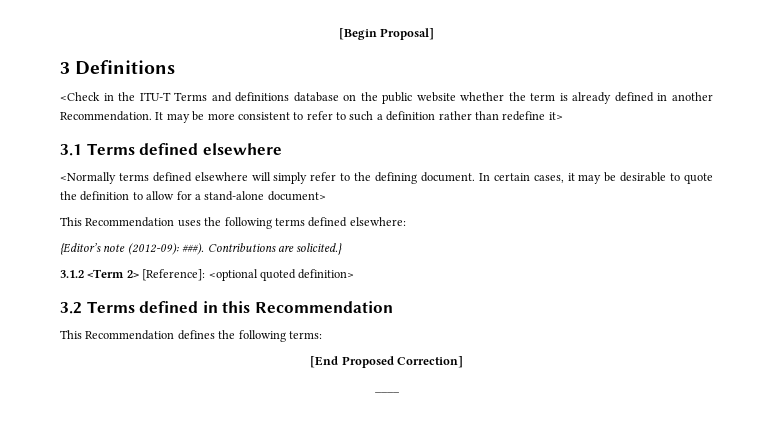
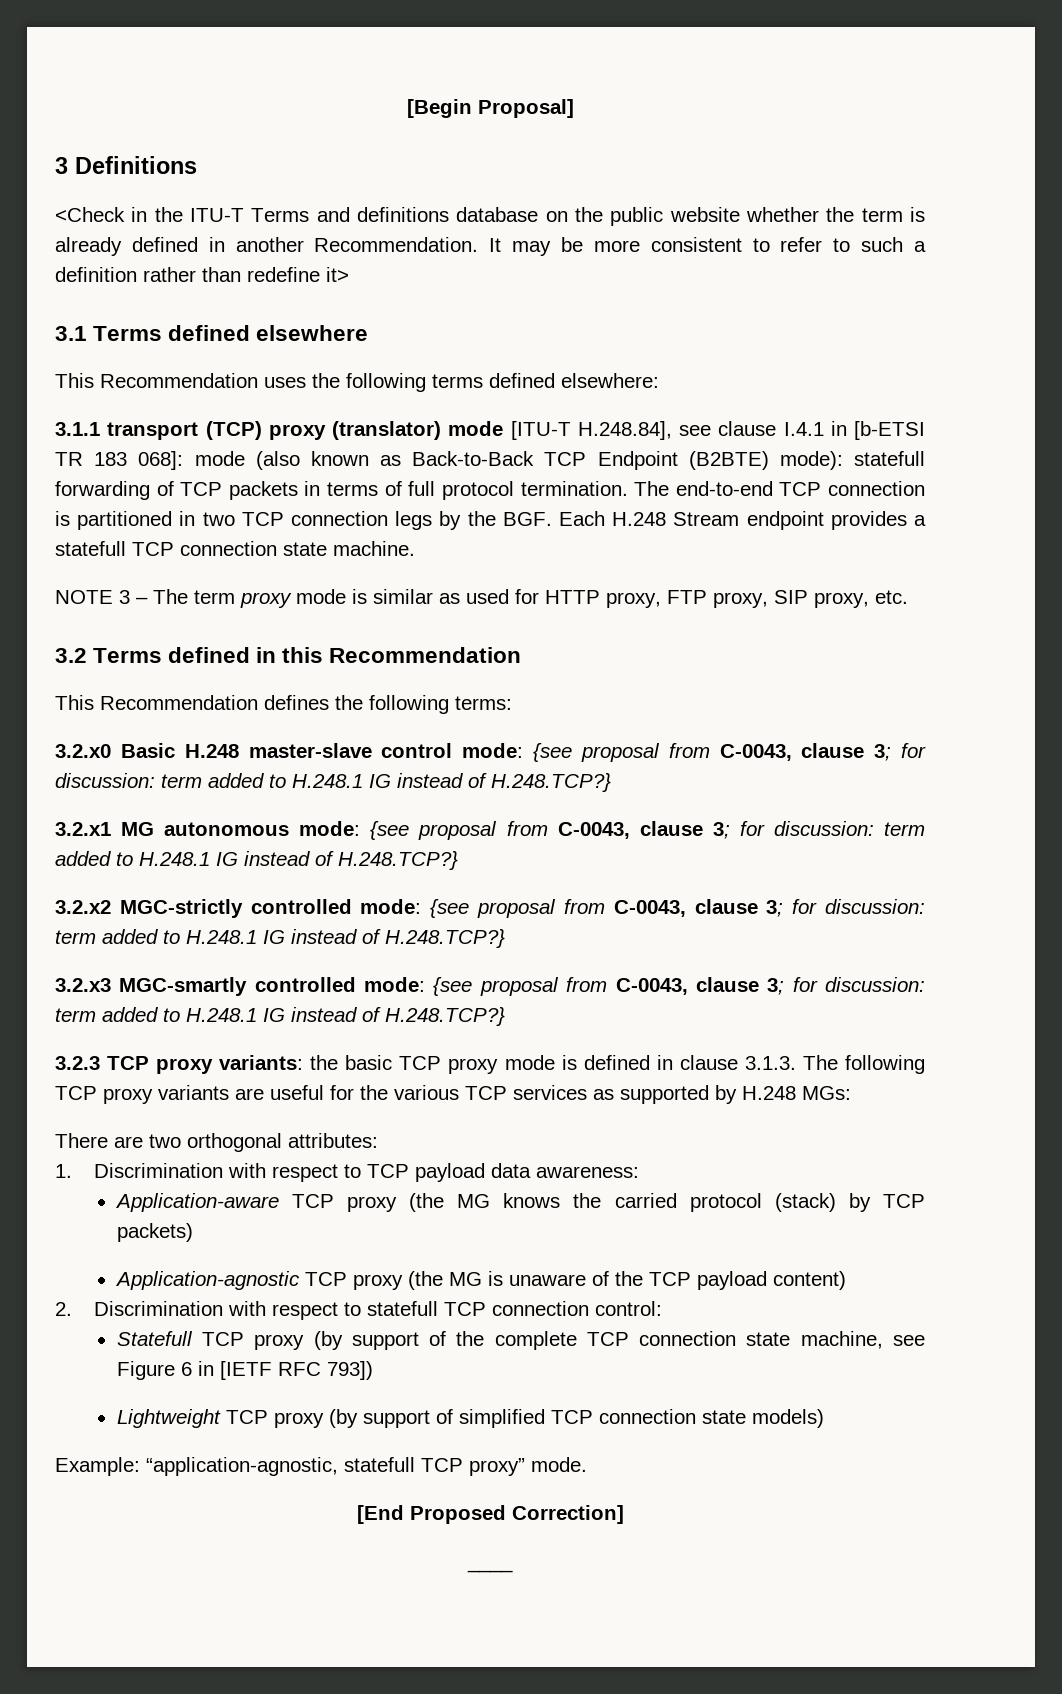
- <Normally terms defined elsewhere will simply refer to the defining document. In certain cases, it may be desirable to quote the definition to allow for a stand-alone document>
- {Editor’s note (2012-09): ###). Contributions are solicited.}
- 3.1.2 <Term 2> [Reference]: <optional quoted definition>
+ 3.1.1 transport (TCP) proxy (translator) mode [ITU-T H.248.84], see clause I.4.1 in [b-ETSI TR 183 068]: mode (also known as Back-to-Back TCP Endpoint (B2BTE) mode): statefull forwarding of TCP packets in terms of full protocol termination. The end-to-end TCP connection is partitioned in two TCP connection legs by the BGF. Each H.248 Stream endpoint provides a statefull TCP connection state machine.
+ NOTE 3 – The term proxy mode is similar as used for HTTP proxy, FTP proxy, SIP proxy, etc.
+ 3.2.x0 Basic H.248 master-slave control mode: {see proposal from C-0043, clause 3; for discussion: term added to H.248.1 IG instead of H.248.TCP?}
+ 3.2.x1 MG autonomous mode: {see proposal from C-0043, clause 3; for discussion: term added to H.248.1 IG instead of H.248.TCP?}
+ 3.2.x2 MGC-strictly controlled mode: {see proposal from C-0043, clause 3; for discussion: term added to H.248.1 IG instead of H.248.TCP?}
+ 3.2.x3 MGC-smartly controlled mode: {see proposal from C-0043, clause 3; for discussion: term added to H.248.1 IG instead of H.248.TCP?}
+ 3.2.3 TCP proxy variants: the basic TCP proxy mode is defined in clause 3.1.3. The following TCP proxy variants are useful for the various TCP services as supported by H.248 MGs:
+ There are two orthogonal attributes:
+ 1. Discrimination with respect to TCP payload data awareness:
+ Application-aware TCP proxy (the MG knows the carried protocol (stack) by TCP packets)
+ Application-agnostic TCP proxy (the MG is unaware of the TCP payload content)
+ 2. Discrimination with respect to statefull TCP connection control:
+ Statefull TCP proxy (by support of the complete TCP connection state machine, see Figure 6 in [IETF RFC 793])
+ Lightweight TCP proxy (by support of simplified TCP connection state models)
+ Example: “application-agnostic, statefull TCP proxy” mode.

